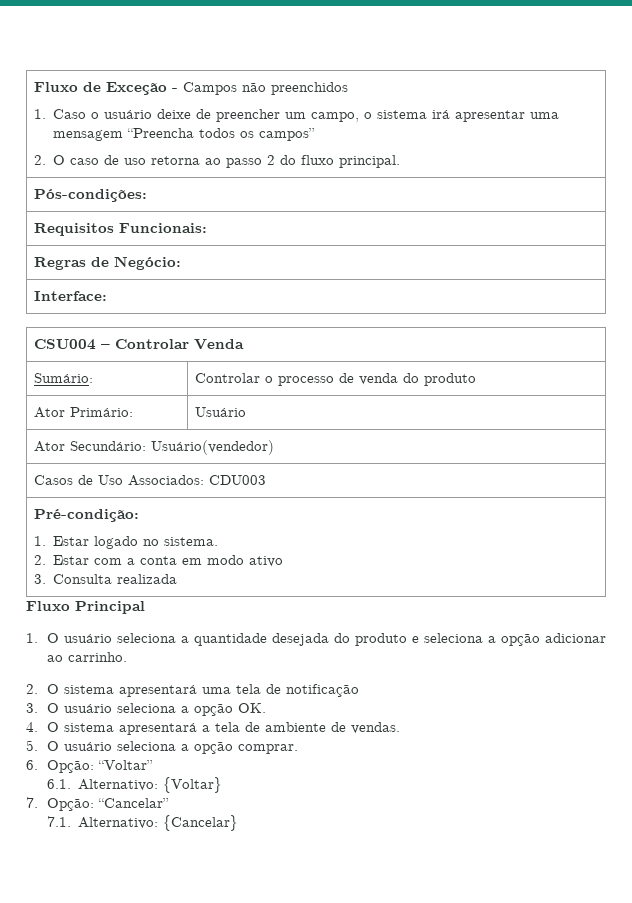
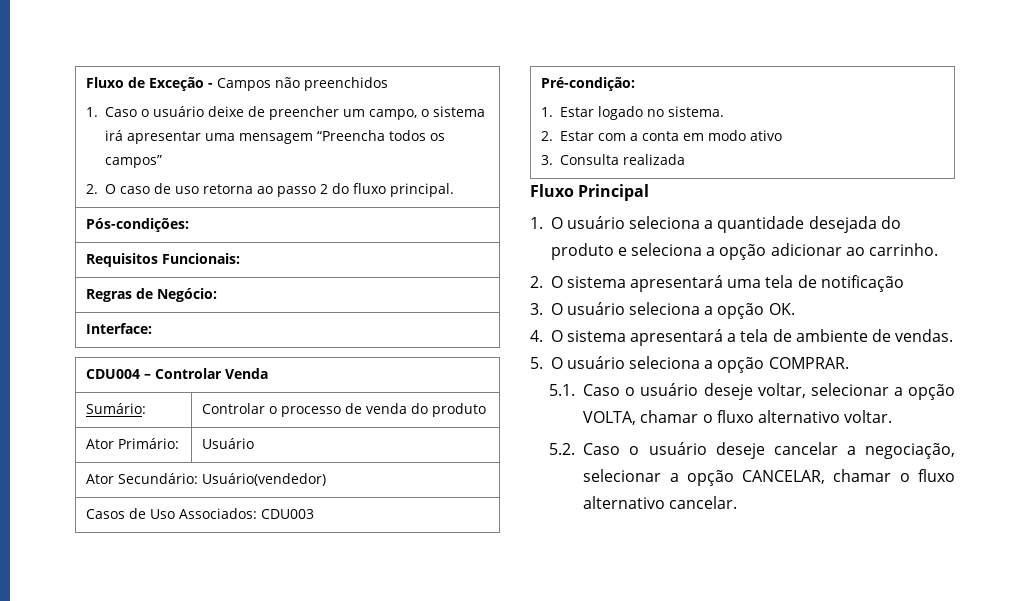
- CSU004 – Controlar Venda
+ CDU004 – Controlar Venda
- 5. O usuário seleciona a opção comprar.
- 6. Opção: “Voltar”
- 6.1. Alternativo: {Voltar}
- 7. Opção: “Cancelar”
- 7.1. Alternativo: {Cancelar}
+ 5. O usuário seleciona a opção COMPRAR.
+ 5.1. Caso o usuário deseje voltar, selecionar a opção VOLTA, chamar o fluxo alternativo voltar.
+ 5.2. Caso o usuário deseje cancelar a negociação, selecionar a opção CANCELAR, chamar o fluxo alternativo cancelar.

